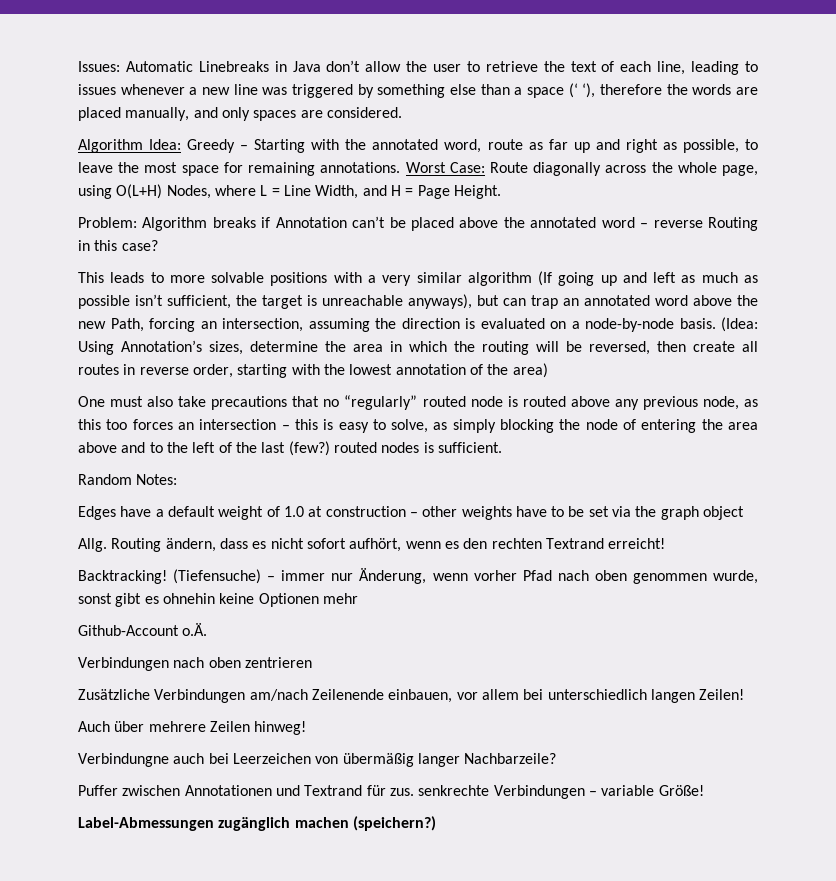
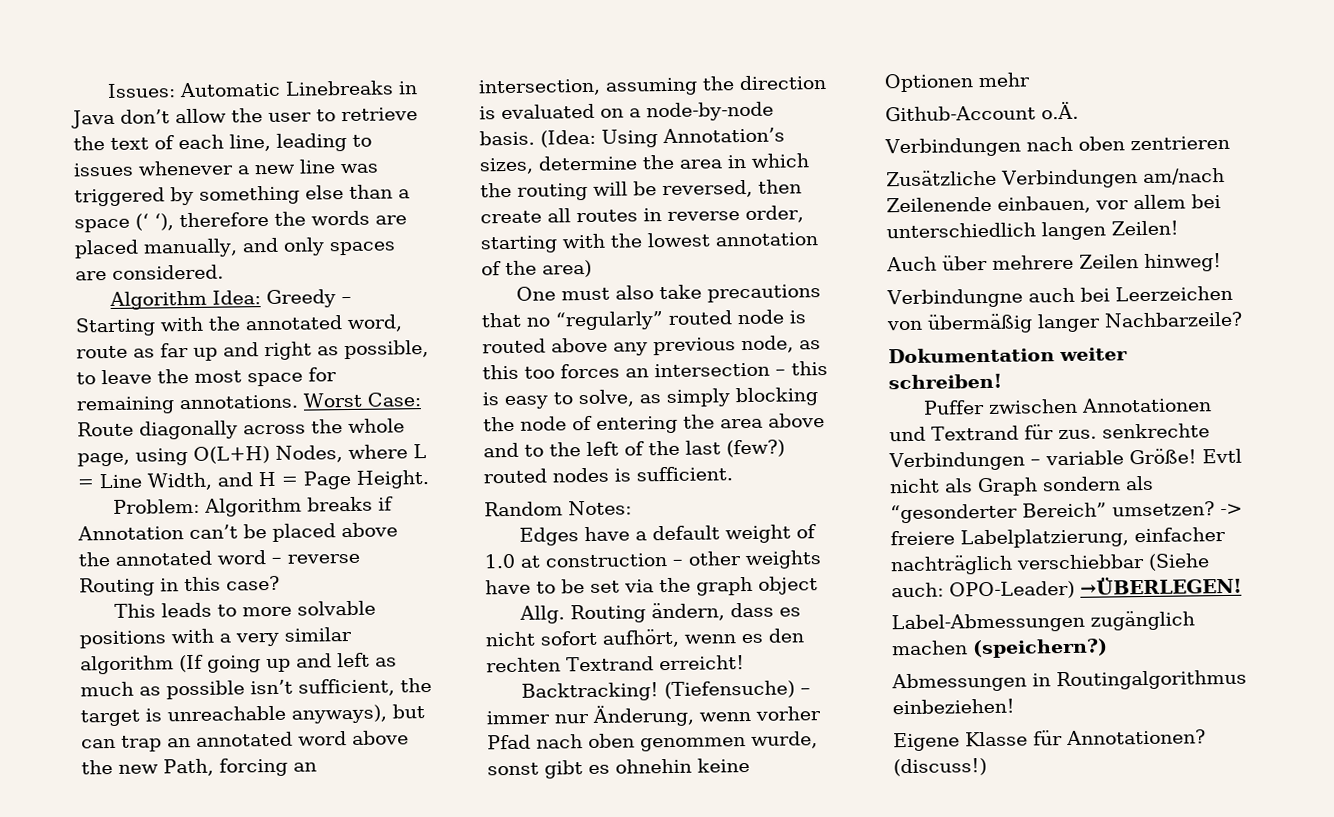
+ Dokumentation weiter schreiben!
- Puffer zwischen Annotationen und Textrand für zus. senkrechte Verbindungen – variable Größe!
+ Puffer zwischen Annotationen und Textrand für zus. senkrechte Verbindungen – variable Größe! Evtl nicht als Graph sondern als “gesonderter Bereich” umsetzen? -> freiere Labelplatzierung, einfacher nachträglich verschiebbar (Siehe auch: OPO-Leader) →ÜBERLEGEN!
  Label-Abmessungen zugänglich machen (speichern?)
+ Abmessungen in Routingalgorithmus einbeziehen!
+ Eigene Klasse für Annotationen? (discuss!)

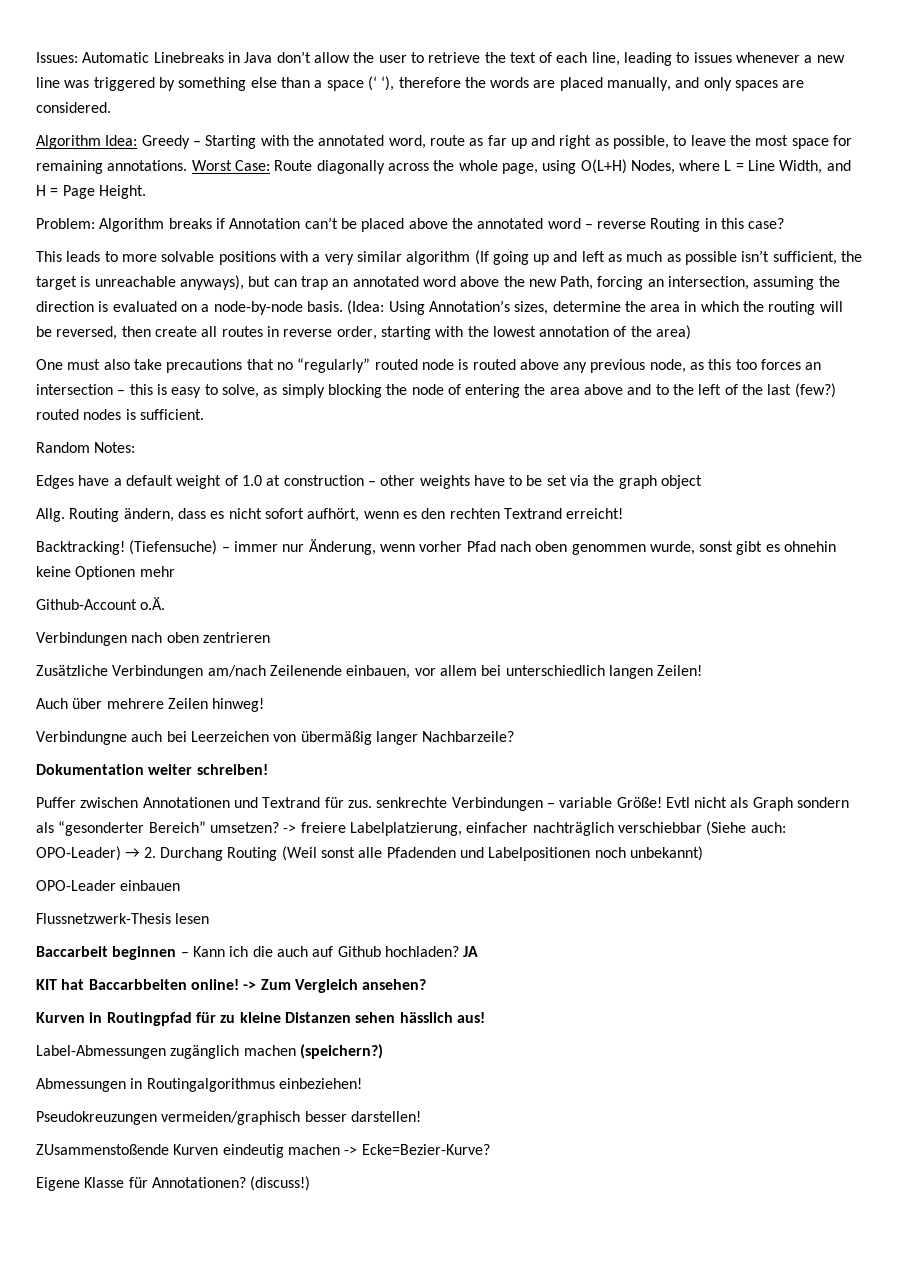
- -> freiere Labelplatzierung, einfacher nachträglich verschiebbar (Siehe auch: OPO-Leader) →ÜBERLEGEN!
+ -> freiere Labelplatzierung, einfacher nachträglich verschiebbar (Siehe auch: OPO-Leader) → 2. Durchang Routing (Weil sonst alle Pfadenden und Labelpositionen noch unbekannt)
+ OPO-Leader einbauen
+ Flussnetzwerk-Thesis lesen
+ Baccarbeit beginnen – Kann ich die auch auf Github hochladen? JA
+ KIT hat Baccarbbeiten online! -> Zum Vergleich ansehen?
+ Kurven in Routingpfad für zu kleine Distanzen sehen hässlich aus!
+ Pseudokreuzungen vermeiden/graphisch besser darstellen!
+ ZUsammenstoßende Kurven eindeutig machen -> Ecke=Bezier-Kurve?

